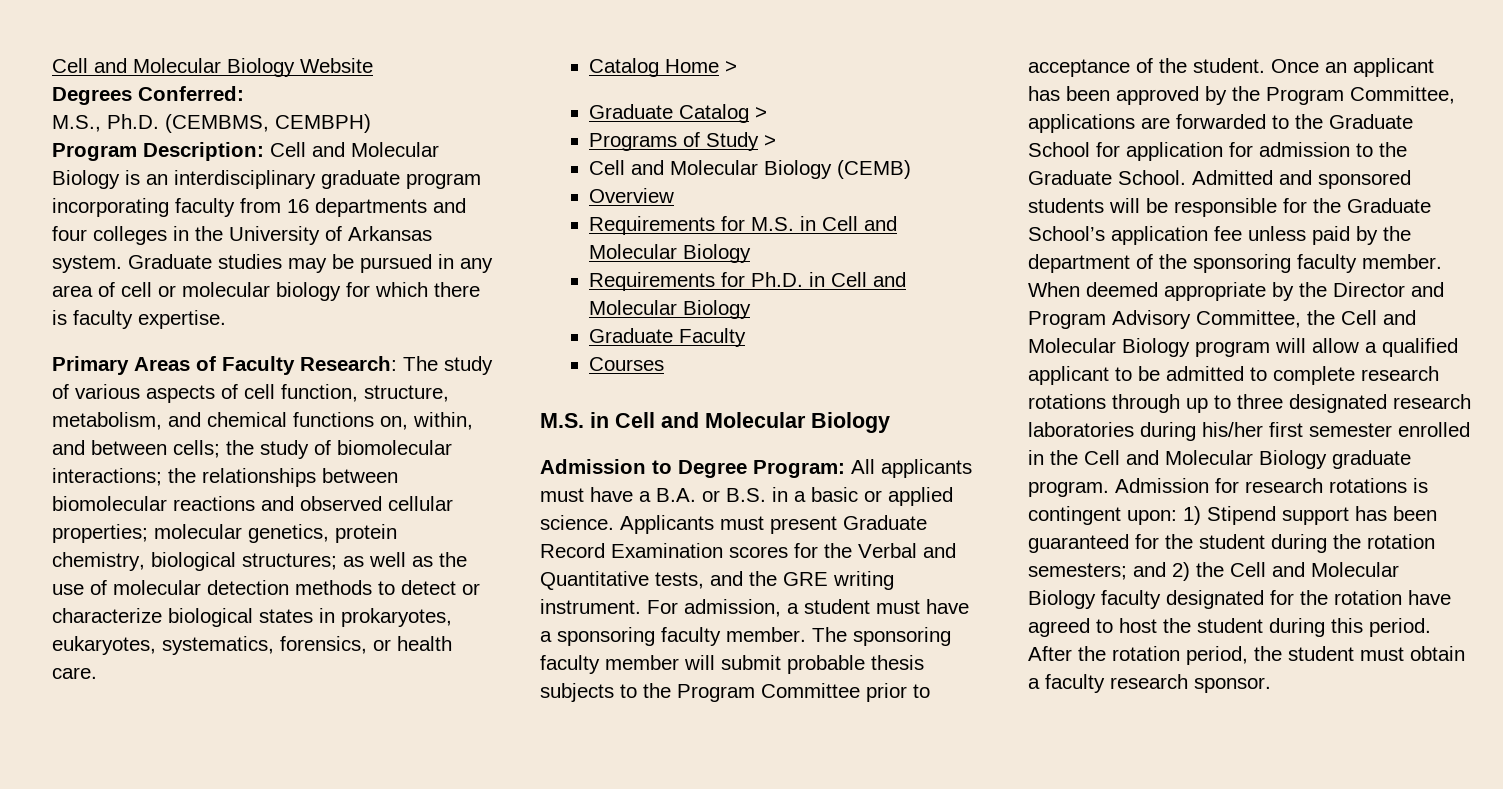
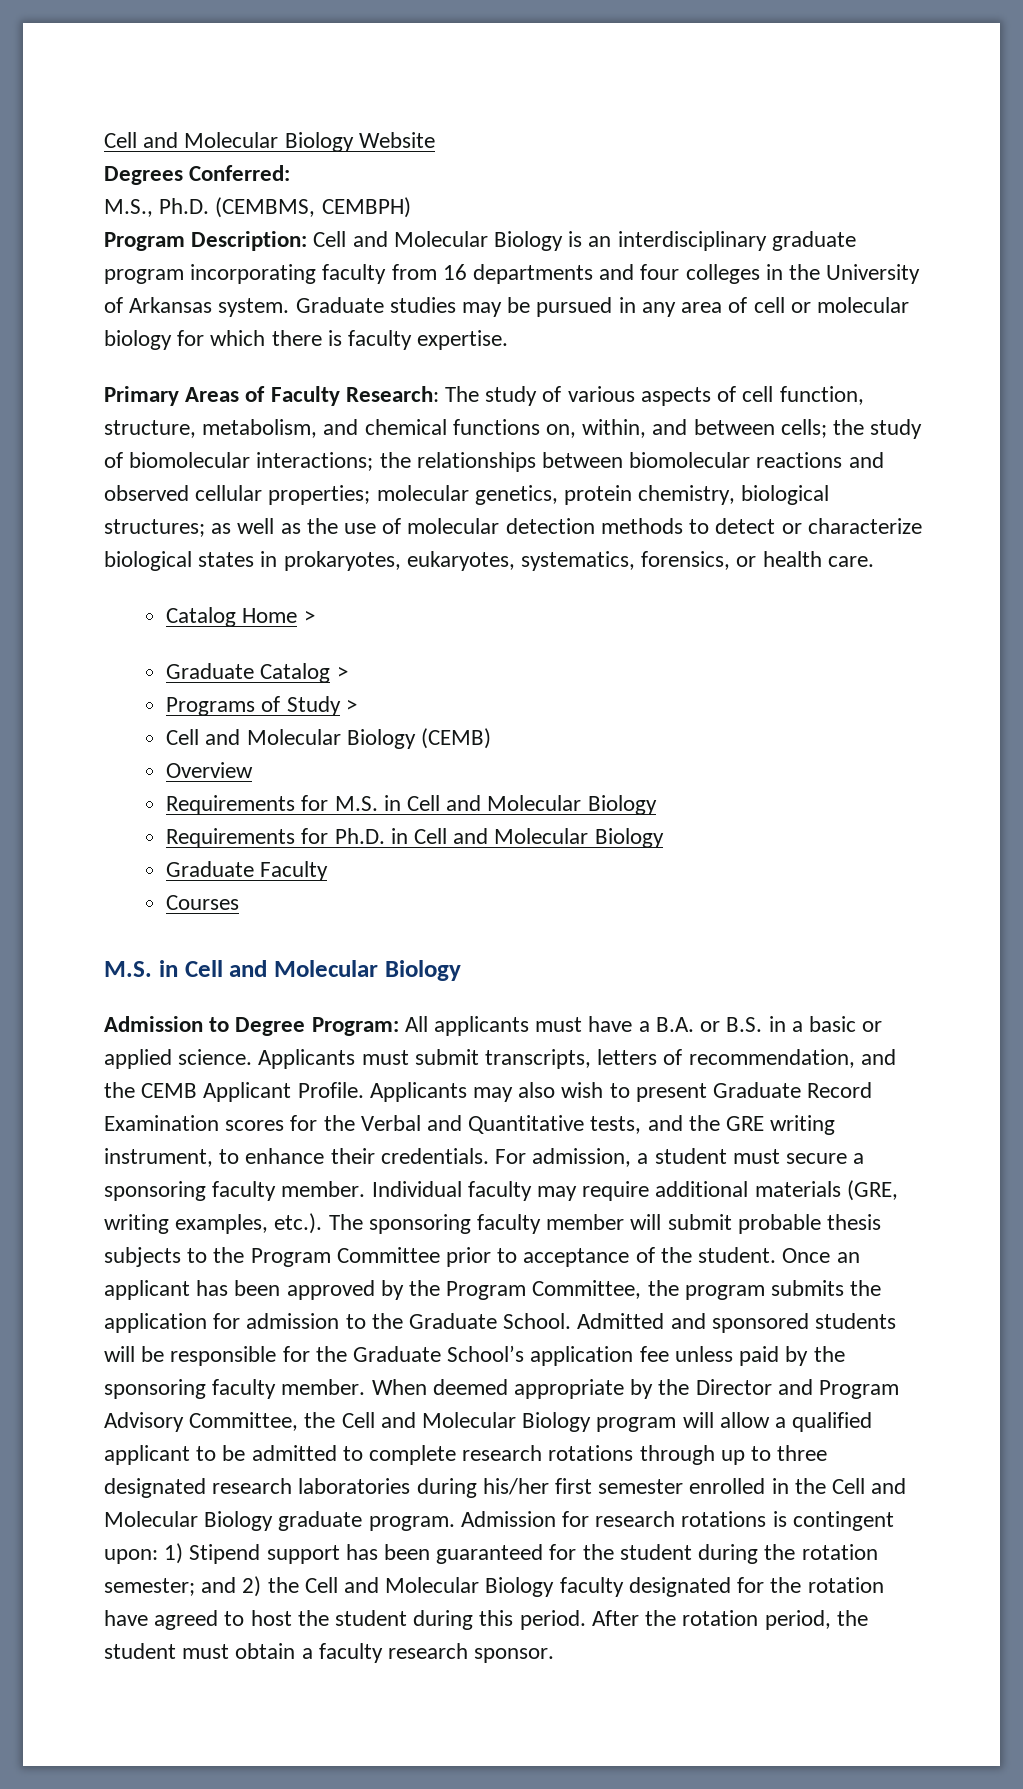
- Applicants must present Graduate Record Examination scores for the Verbal and Quantitative tests, and the GRE writing instrument.
+ Applicants must submit transcripts, letters of recommendation, and the CEMB Applicant Profile. Applicants may also wish to present Graduate Record Examination scores for the Verbal and Quantitative tests, and the GRE writing instrument, to enhance their credentials.
- For admission, a student must have a sponsoring faculty member.
+ For admission, a student must secure a sponsoring faculty member.
- The sponsoring faculty member will submit probable thesis subjects to the Program Committee prior to acceptance of the student.
+ Individual faculty may require additional materials (GRE, writing examples, etc.). The sponsoring faculty member will submit probable thesis subjects to the Program Committee prior to acceptance of the student.
- Once an applicant has been approved by the Program Committee, applications are forwarded to the Graduate School for application for admission to the Graduate School.
+ Once an applicant has been approved by the Program Committee, the program submits the application for admission to the Graduate School.
- Admitted and sponsored students will be responsible for the Graduate School’s application fee unless paid by the department of the sponsoring faculty member.
+ Admitted and sponsored students will be responsible for the Graduate School’s application fee unless paid by the sponsoring faculty member.
- Admission for research rotations is contingent upon: 1) Stipend support has been guaranteed for the student during the rotation semesters; and 2) the Cell and Molecular Biology faculty designated for the rotation have agreed to host the student during this period.
+ Admission for research rotations is contingent upon: 1) Stipend support has been guaranteed for the student during the rotation semester; and 2) the Cell and Molecular Biology faculty designated for the rotation have agreed to host the student during this period.

